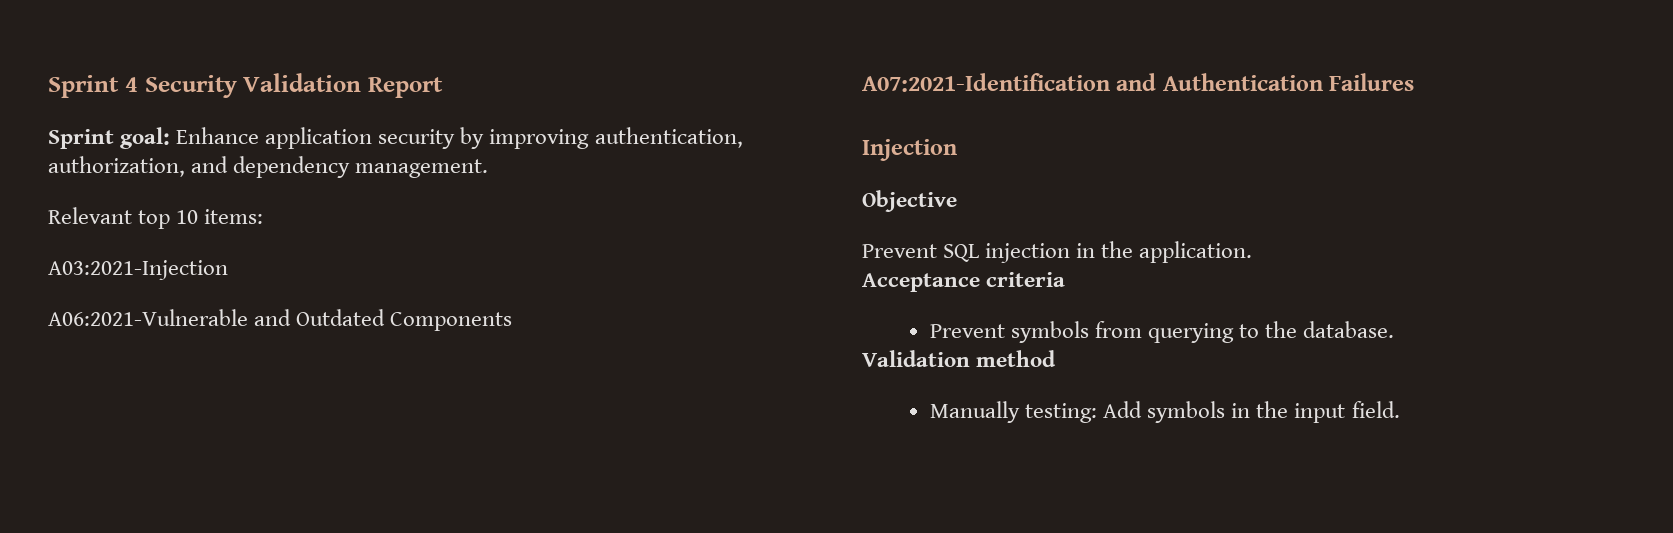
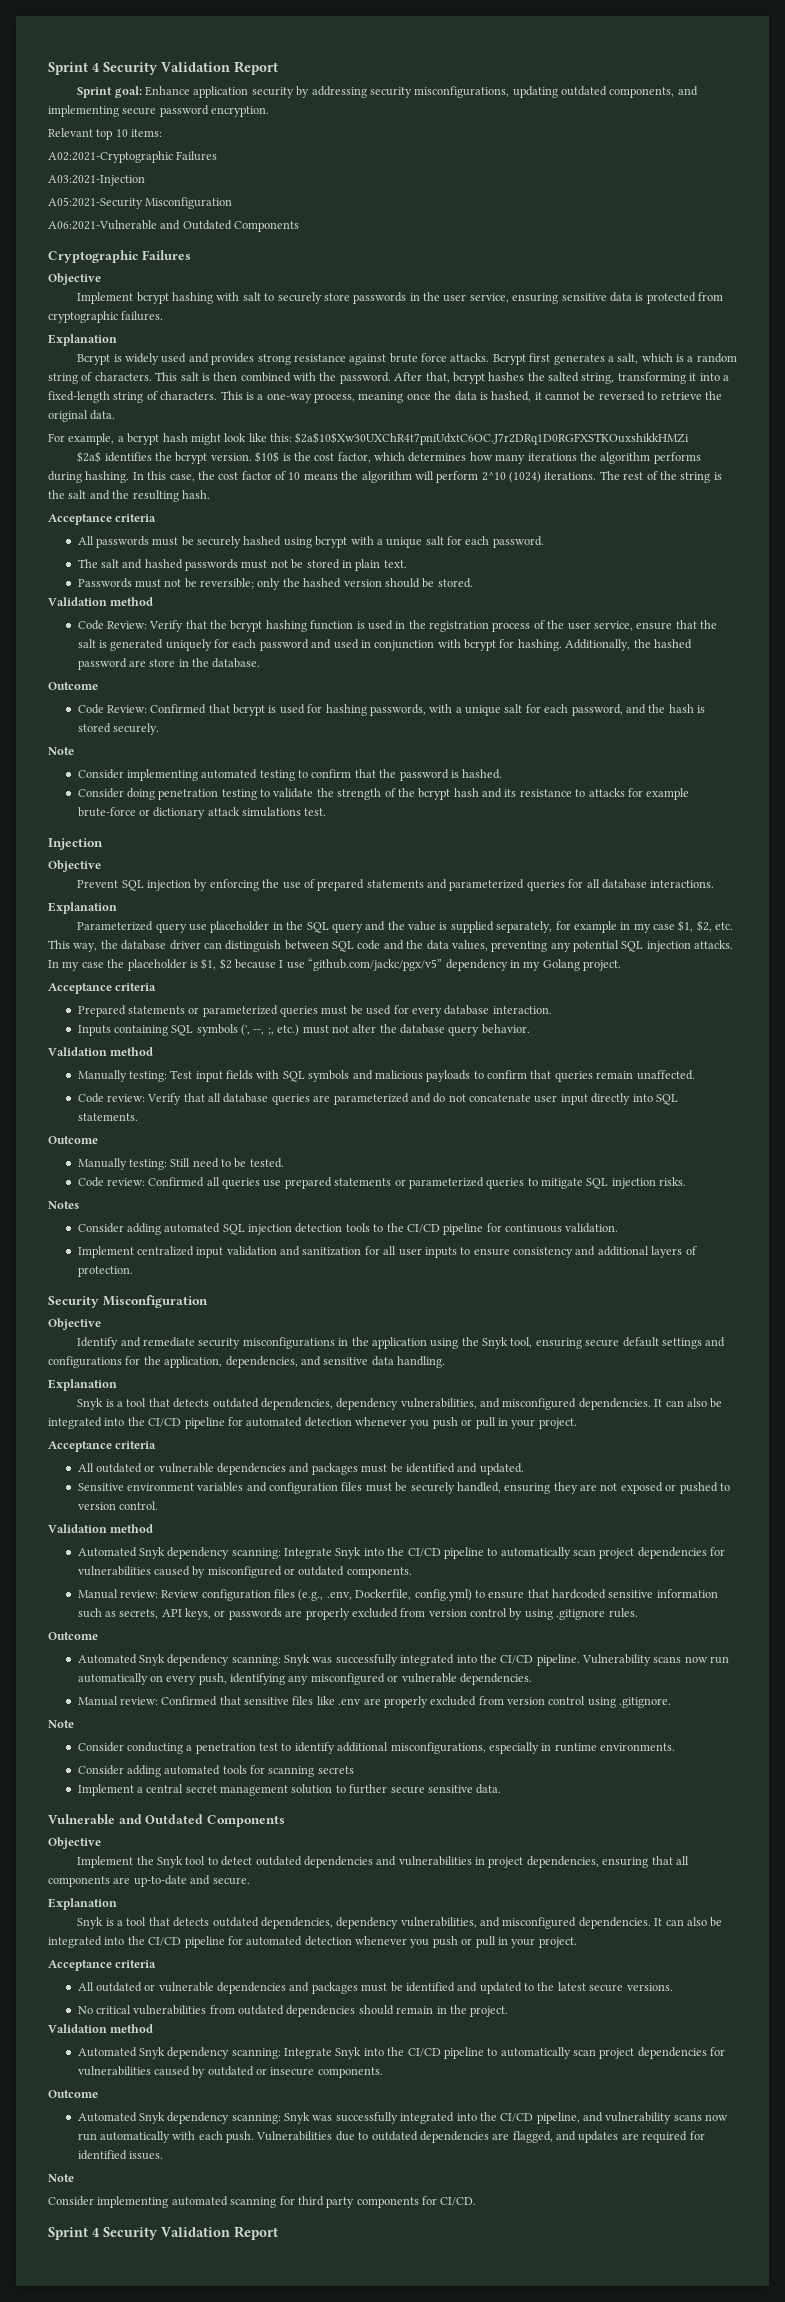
- Sprint goal: Enhance application security by improving authentication, authorization, and dependency management.
+ Sprint goal: Enhance application security by addressing security misconfigurations, updating outdated components, and implementing secure password encryption.
+ A02:2021-Cryptographic Failures
+ A05:2021-Security Misconfiguration
- A07:2021-Identification and Authentication Failures
+ Cryptographic Failures
+ Objective
+ Implement bcrypt hashing with salt to securely store passwords in the user service, ensuring sensitive data is protected from cryptographic failures.
+ Explanation
+ Bcrypt is widely used and provides strong resistance against brute force attacks. Bcrypt first generates a salt, which is a random string of characters. This salt is then combined with the password. After that, bcrypt hashes the salted string, transforming it into a fixed-length string of characters. This is a one-way process, meaning once the data is hashed, it cannot be reversed to retrieve the original data.
+ For example, a bcrypt hash might look like this: $2a$10$Xw30UXChR4t7pniUdxtC6OC.J7r2DRq1D0RGFXSTKOuxshikkHMZi
+ $2a$ identifies the bcrypt version. $10$ is the cost factor, which determines how many iterations the algorithm performs during hashing. In this case, the cost factor of 10 means the algorithm will perform 2^10 (1024) iterations. The rest of the string is the salt and the resulting hash.
+ Acceptance criteria
+ All passwords must be securely hashed using bcrypt with a unique salt for each password.
+ The salt and hashed passwords must not be stored in plain text.
+ Passwords must not be reversible; only the hashed version should be stored.
+ Validation method
+ Code Review: Verify that the bcrypt hashing function is used in the registration process of the user service, ensure that the salt is generated uniquely for each password and used in conjunction with bcrypt for hashing. Additionally, the hashed password are store in the database.
+ Outcome
+ Code Review: Confirmed that bcrypt is used for hashing passwords, with a unique salt for each password, and the hash is stored securely.
+ Note
+ Consider implementing automated testing to confirm that the password is hashed.
+ Consider doing penetration testing to validate the strength of the bcrypt hash and its resistance to attacks for example brute-force or dictionary attack simulations test.
- Prevent SQL injection in the application.
+ Prevent SQL injection by enforcing the use of prepared statements and parameterized queries for all database interactions.
+ Explanation
+ Parameterized query use placeholder in the SQL query and the value is supplied separately, for example in my case $1, $2, etc. This way, the database driver can distinguish between SQL code and the data values, preventing any potential SQL injection attacks. In my case the placeholder is $1, $2 because I use “github.com/jackc/pgx/v5” dependency in my Golang project.
  Acceptance criteria
- Prevent symbols from querying to the database.
+ Prepared statements or parameterized queries must be used for every database interaction.
+ Inputs containing SQL symbols (', --, ;, etc.) must not alter the database query behavior.
  Validation method
- Manually testing: Add symbols in the input field.
+ Manually testing: Test input fields with SQL symbols and malicious payloads to confirm that queries remain unaffected.
+ Code review: Verify that all database queries are parameterized and do not concatenate user input directly into SQL statements.
+ Outcome
+ Manually testing: Still need to be tested.
+ Code review: Confirmed all queries use prepared statements or parameterized queries to mitigate SQL injection risks.
+ Notes
+ Consider adding automated SQL injection detection tools to the CI/CD pipeline for continuous validation.
+ Implement centralized input validation and sanitization for all user inputs to ensure consistency and additional layers of protection.
+ Security Misconfiguration
+ Objective
+ Identify and remediate security misconfigurations in the application using the Snyk tool, ensuring secure default settings and configurations for the application, dependencies, and sensitive data handling.
+ Explanation
+ Snyk is a tool that detects outdated dependencies, dependency vulnerabilities, and misconfigured dependencies. It can also be integrated into the CI/CD pipeline for automated detection whenever you push or pull in your project.
+ Acceptance criteria
+ All outdated or vulnerable dependencies and packages must be identified and updated.
+ Sensitive environment variables and configuration files must be securely handled, ensuring they are not exposed or pushed to version control.
+ Validation method
+ Automated Snyk dependency scanning: Integrate Snyk into the CI/CD pipeline to automatically scan project dependencies for vulnerabilities caused by misconfigured or outdated components.
+ Manual review: Review configuration files (e.g., .env, Dockerfile, config.yml) to ensure that hardcoded sensitive information such as secrets, API keys, or passwords are properly excluded from version control by using .gitignore rules.
+ Outcome
+ Automated Snyk dependency scanning: Snyk was successfully integrated into the CI/CD pipeline. Vulnerability scans now run automatically on every push, identifying any misconfigured or vulnerable dependencies.
+ Manual review: Confirmed that sensitive files like .env are properly excluded from version control using .gitignore.
+ Note
+ Consider conducting a penetration test to identify additional misconfigurations, especially in runtime environments.
+ Consider adding automated tools for scanning secrets
+ Implement a central secret management solution to further secure sensitive data.
+ Vulnerable and Outdated Components
+ Objective
+ Implement the Snyk tool to detect outdated dependencies and vulnerabilities in project dependencies, ensuring that all components are up-to-date and secure.
+ Explanation
+ Snyk is a tool that detects outdated dependencies, dependency vulnerabilities, and misconfigured dependencies. It can also be integrated into the CI/CD pipeline for automated detection whenever you push or pull in your project.
+ Acceptance criteria
+ All outdated or vulnerable dependencies and packages must be identified and updated to the latest secure versions.
+ No critical vulnerabilities from outdated dependencies should remain in the project.
+ Validation method
+ Automated Snyk dependency scanning: Integrate Snyk into the CI/CD pipeline to automatically scan project dependencies for vulnerabilities caused by outdated or insecure components.
+ Outcome
+ Automated Snyk dependency scanning: Snyk was successfully integrated into the CI/CD pipeline, and vulnerability scans now run automatically with each push. Vulnerabilities due to outdated dependencies are flagged, and updates are required for identified issues.
+ Note
+ Consider implementing automated scanning for third party components for CI/CD.
+ Sprint 4 Security Validation Report

